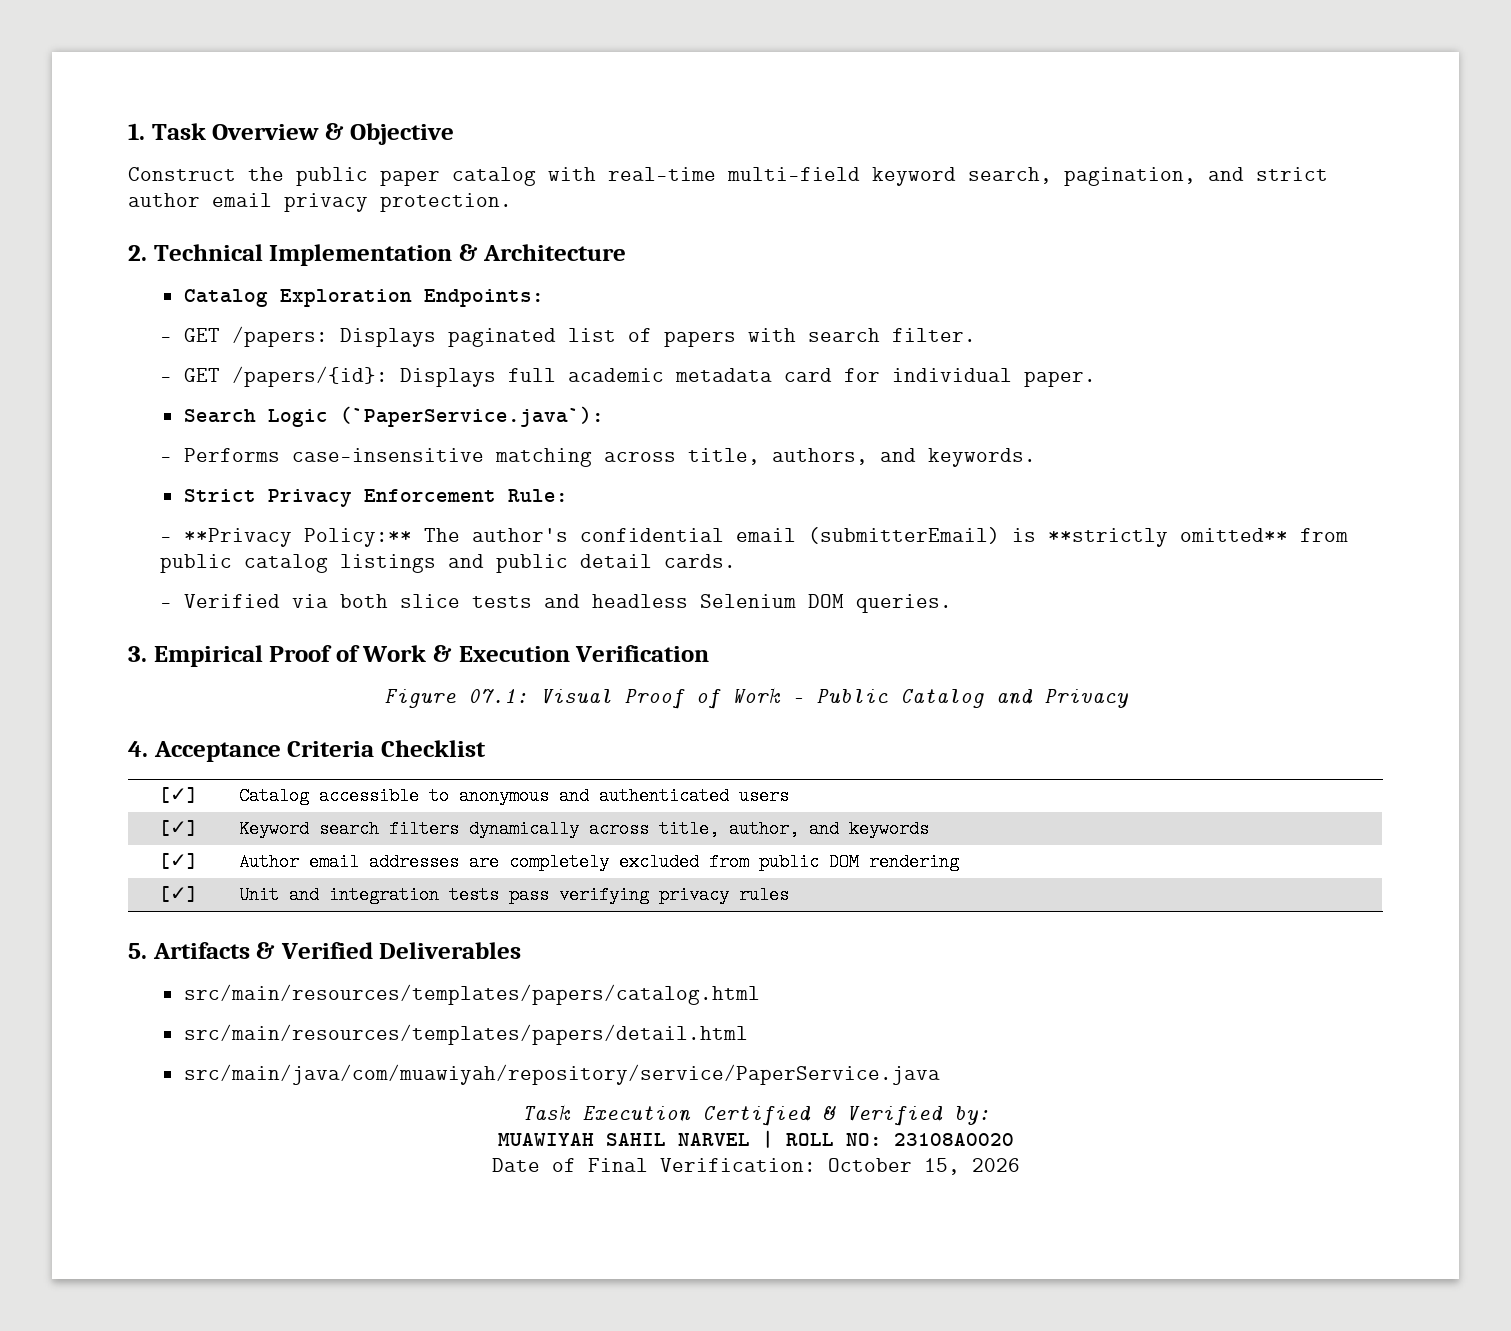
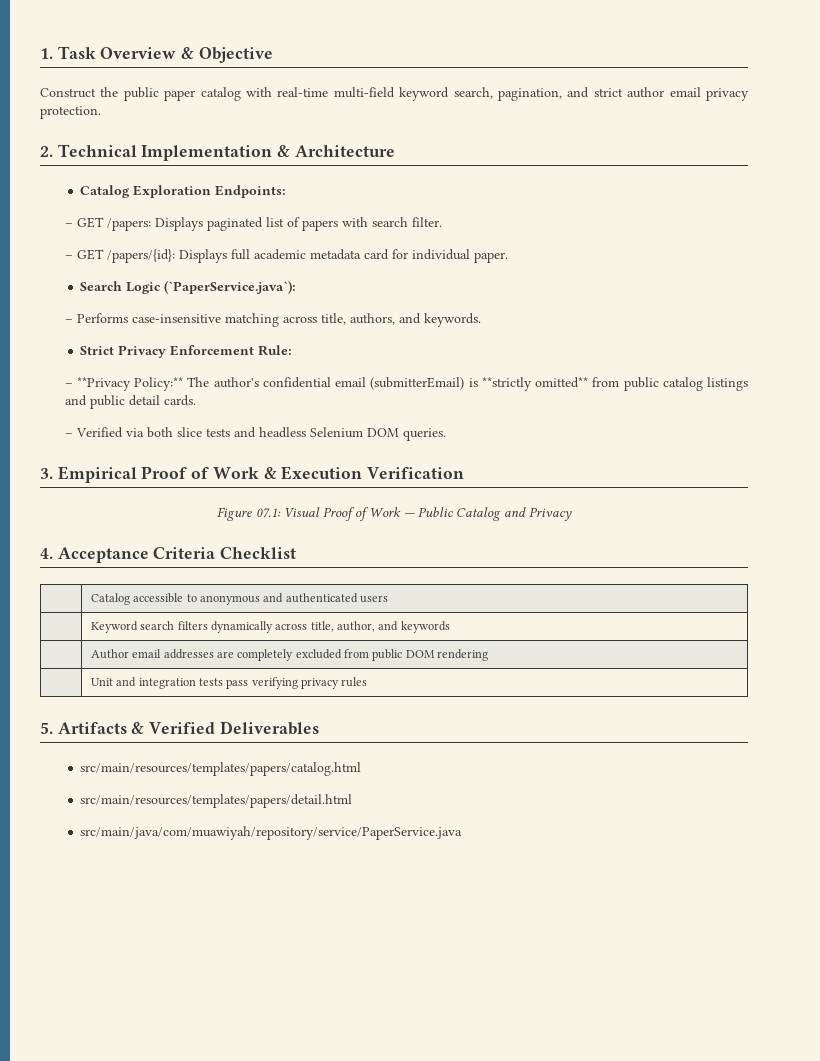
- [✓] | Catalog accessible to anonymous and authenticated users
+ | Catalog accessible to anonymous and authenticated users
- [✓] | Keyword search filters dynamically across title, author, and keywords
+ | Keyword search filters dynamically across title, author, and keywords
- [✓] | Author email addresses are completely excluded from public DOM rendering
+ | Author email addresses are completely excluded from public DOM rendering
- [✓] | Unit and integration tests pass verifying privacy rules
+ | Unit and integration tests pass verifying privacy rules
- Task Execution Certified & Verified by:
- MUAWIYAH SAHIL NARVEL | ROLL NO: 23108A0020
- Date of Final Verification: October 15, 2026

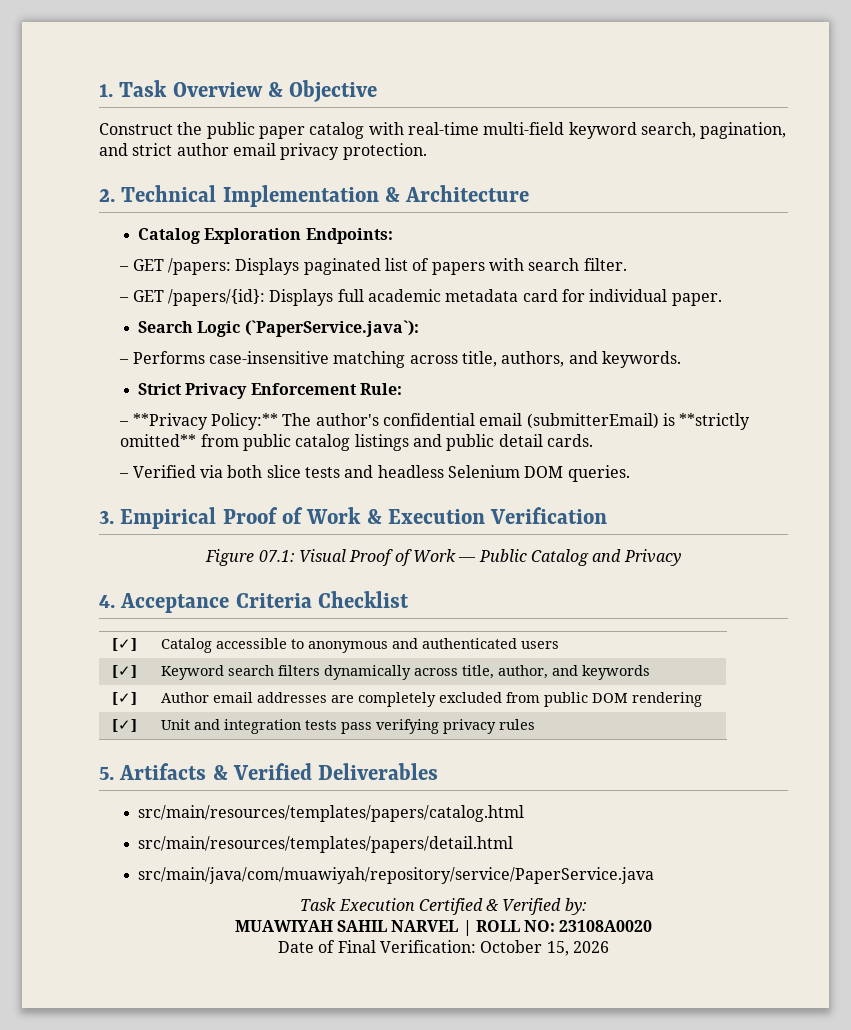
- | Catalog accessible to anonymous and authenticated users
+ [✓] | Catalog accessible to anonymous and authenticated users
- | Keyword search filters dynamically across title, author, and keywords
+ [✓] | Keyword search filters dynamically across title, author, and keywords
- | Author email addresses are completely excluded from public DOM rendering
+ [✓] | Author email addresses are completely excluded from public DOM rendering
- | Unit and integration tests pass verifying privacy rules
+ [✓] | Unit and integration tests pass verifying privacy rules
+ Task Execution Certified & Verified by:
+ MUAWIYAH SAHIL NARVEL | ROLL NO: 23108A0020
+ Date of Final Verification: October 15, 2026

